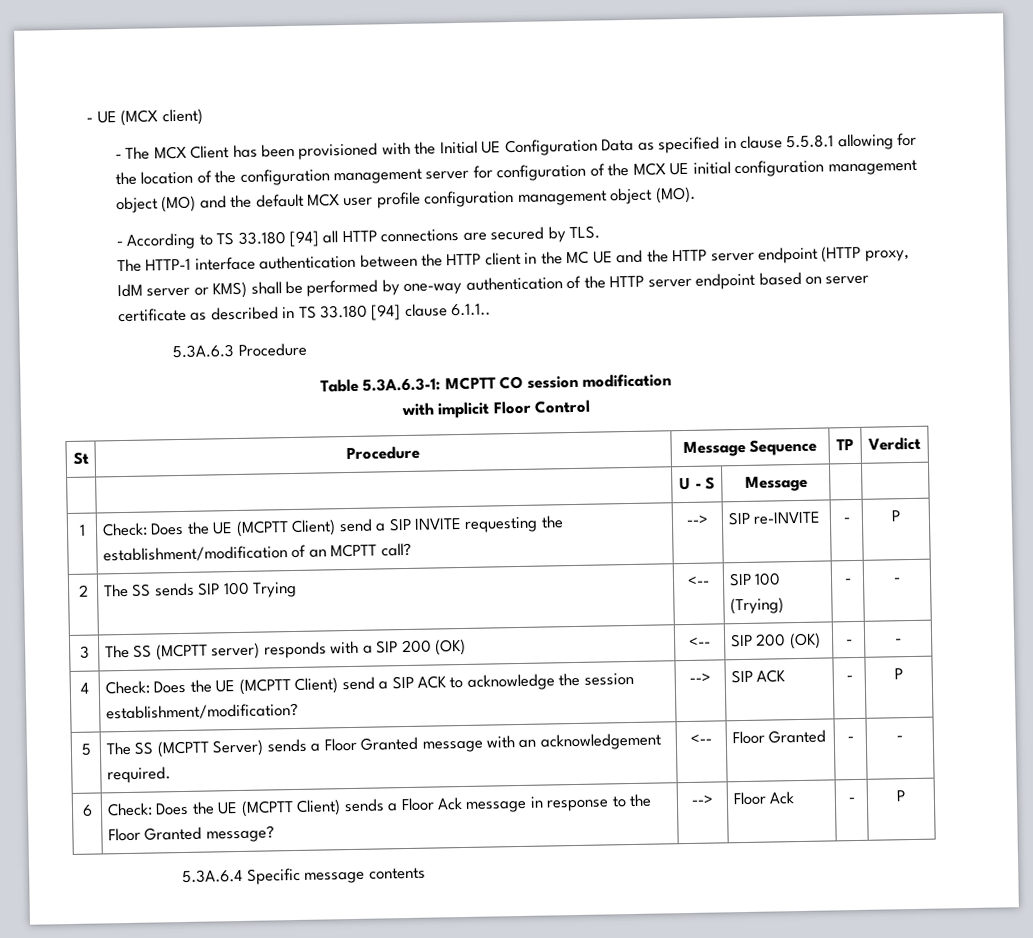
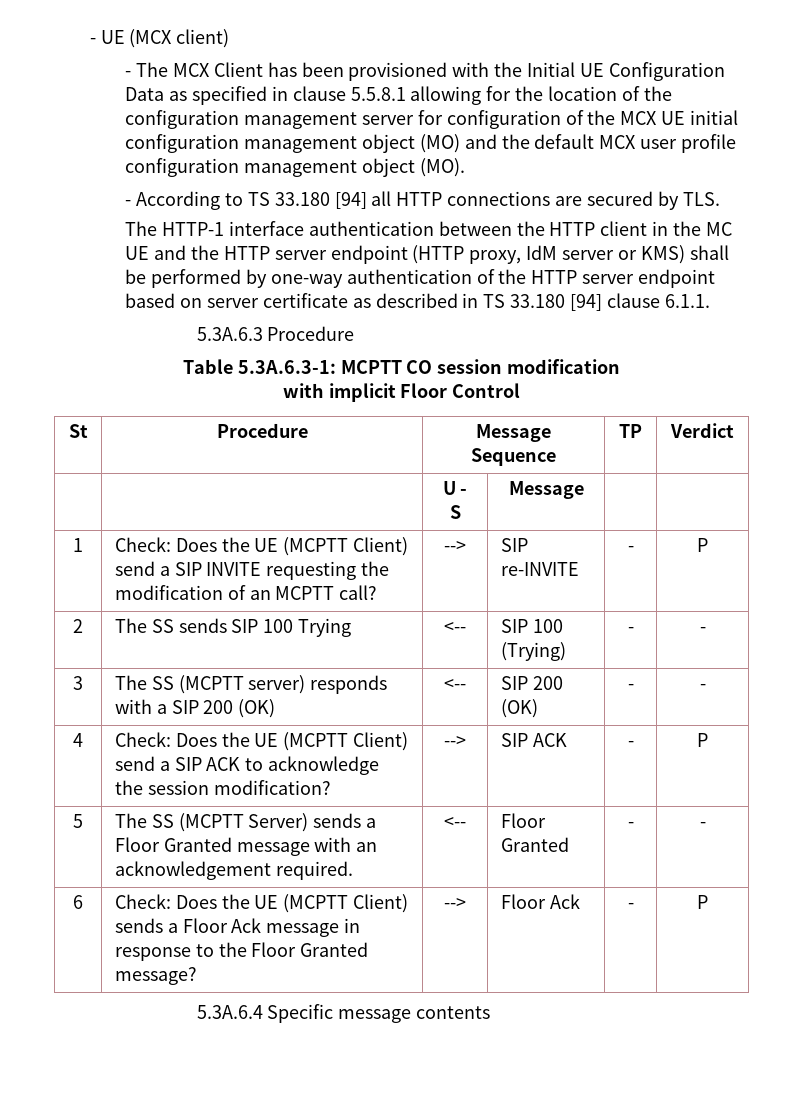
- The HTTP-1 interface authentication between the HTTP client in the MC UE and the HTTP server endpoint (HTTP proxy, IdM server or KMS) shall be performed by one-way authentication of the HTTP server endpoint based on server certificate as described in TS 33.180 [94] clause 6.1.1..
+ The HTTP-1 interface authentication between the HTTP client in the MC UE and the HTTP server endpoint (HTTP proxy, IdM server or KMS) shall be performed by one-way authentication of the HTTP server endpoint based on server certificate as described in TS 33.180 [94] clause 6.1.1.
- 1 | Check: Does the UE (MCPTT Client) send a SIP INVITE requesting the establishment/modification of an MCPTT call? | --> | SIP re-INVITE | - | P
+ 1 | Check: Does the UE (MCPTT Client) send a SIP INVITE requesting the modification of an MCPTT call? | --> | SIP re-INVITE | - | P
- 4 | Check: Does the UE (MCPTT Client) send a SIP ACK to acknowledge the session establishment/modification? | --> | SIP ACK | - | P
+ 4 | Check: Does the UE (MCPTT Client) send a SIP ACK to acknowledge the session modification? | --> | SIP ACK | - | P

